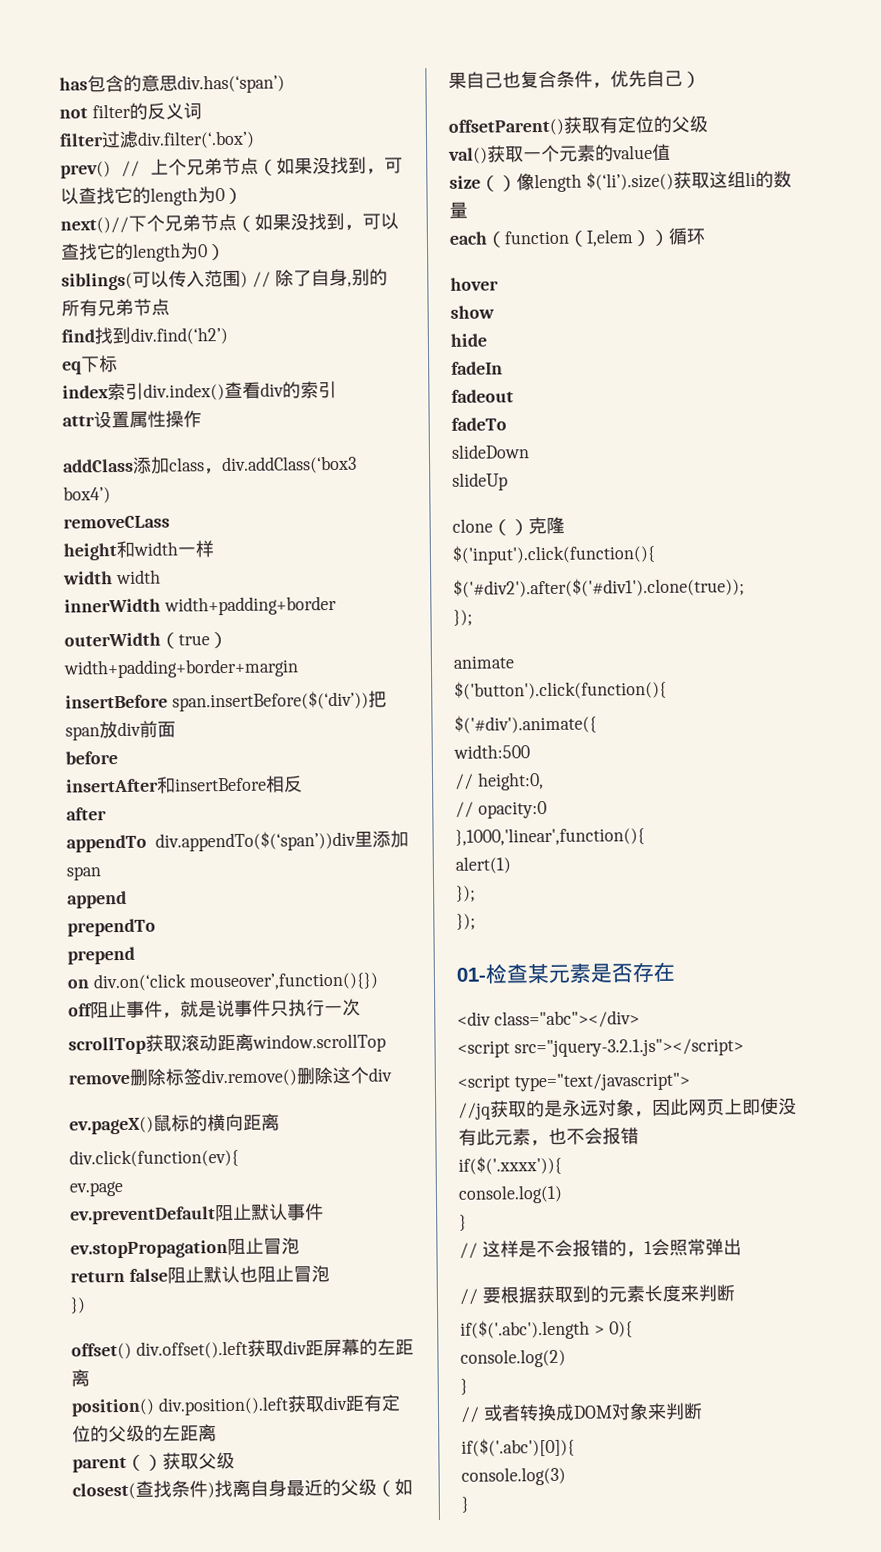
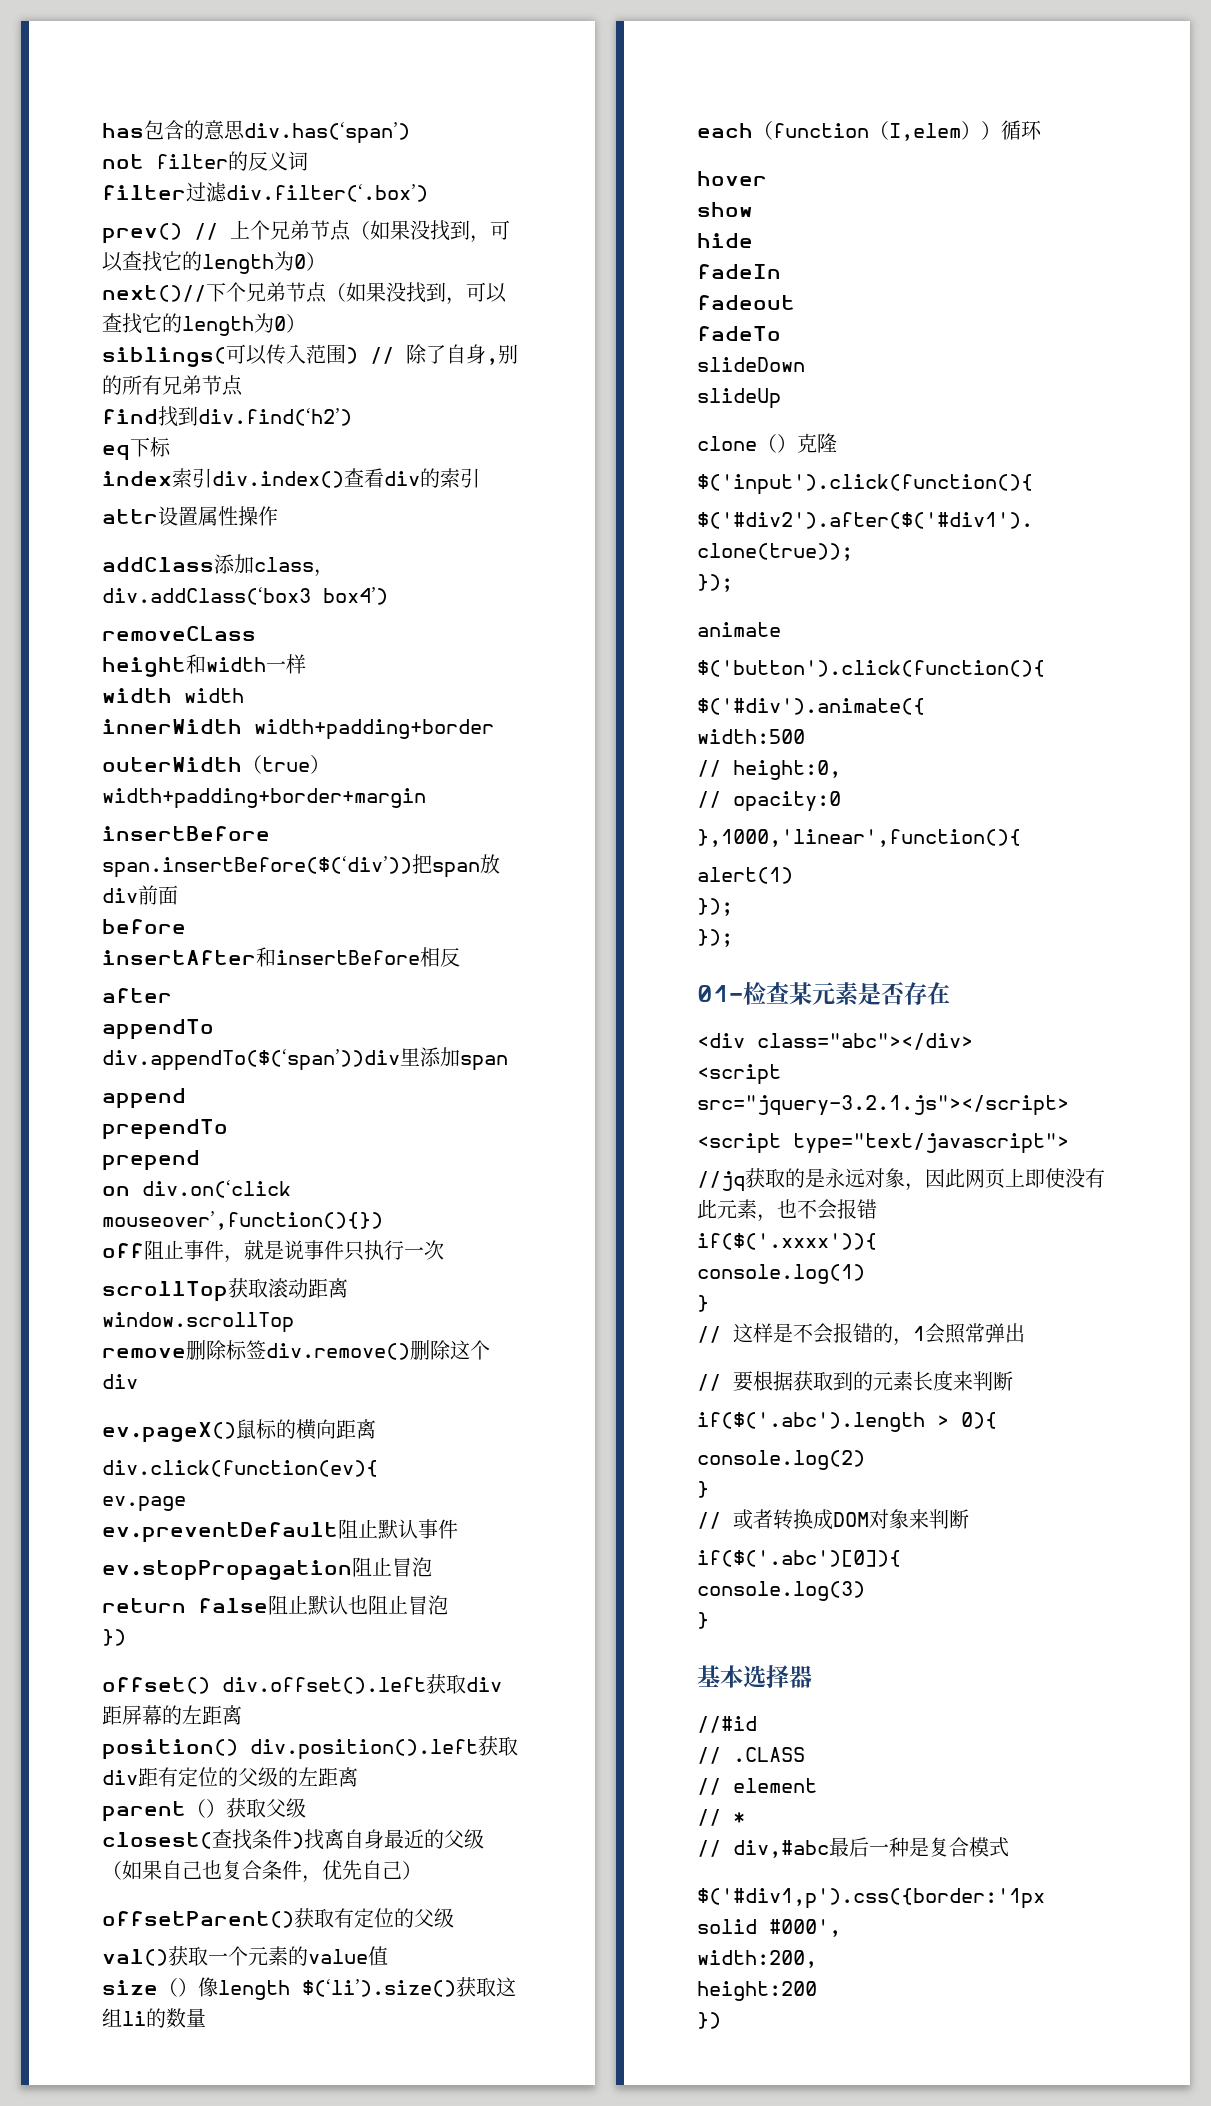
+ 基本选择器
+ //#id
+ // .CLASS
+ // element
+ // *
+ // div,#abc最后一种是复合模式
+ $('#div1,p').css({border:'1px solid #000',
+ width:200,
+ height:200
+ })

